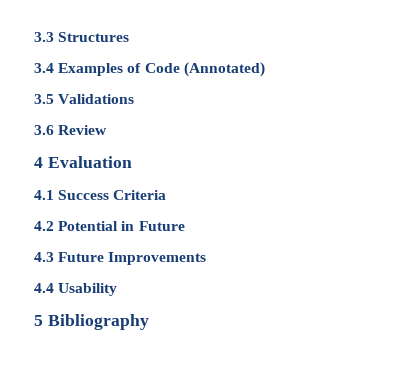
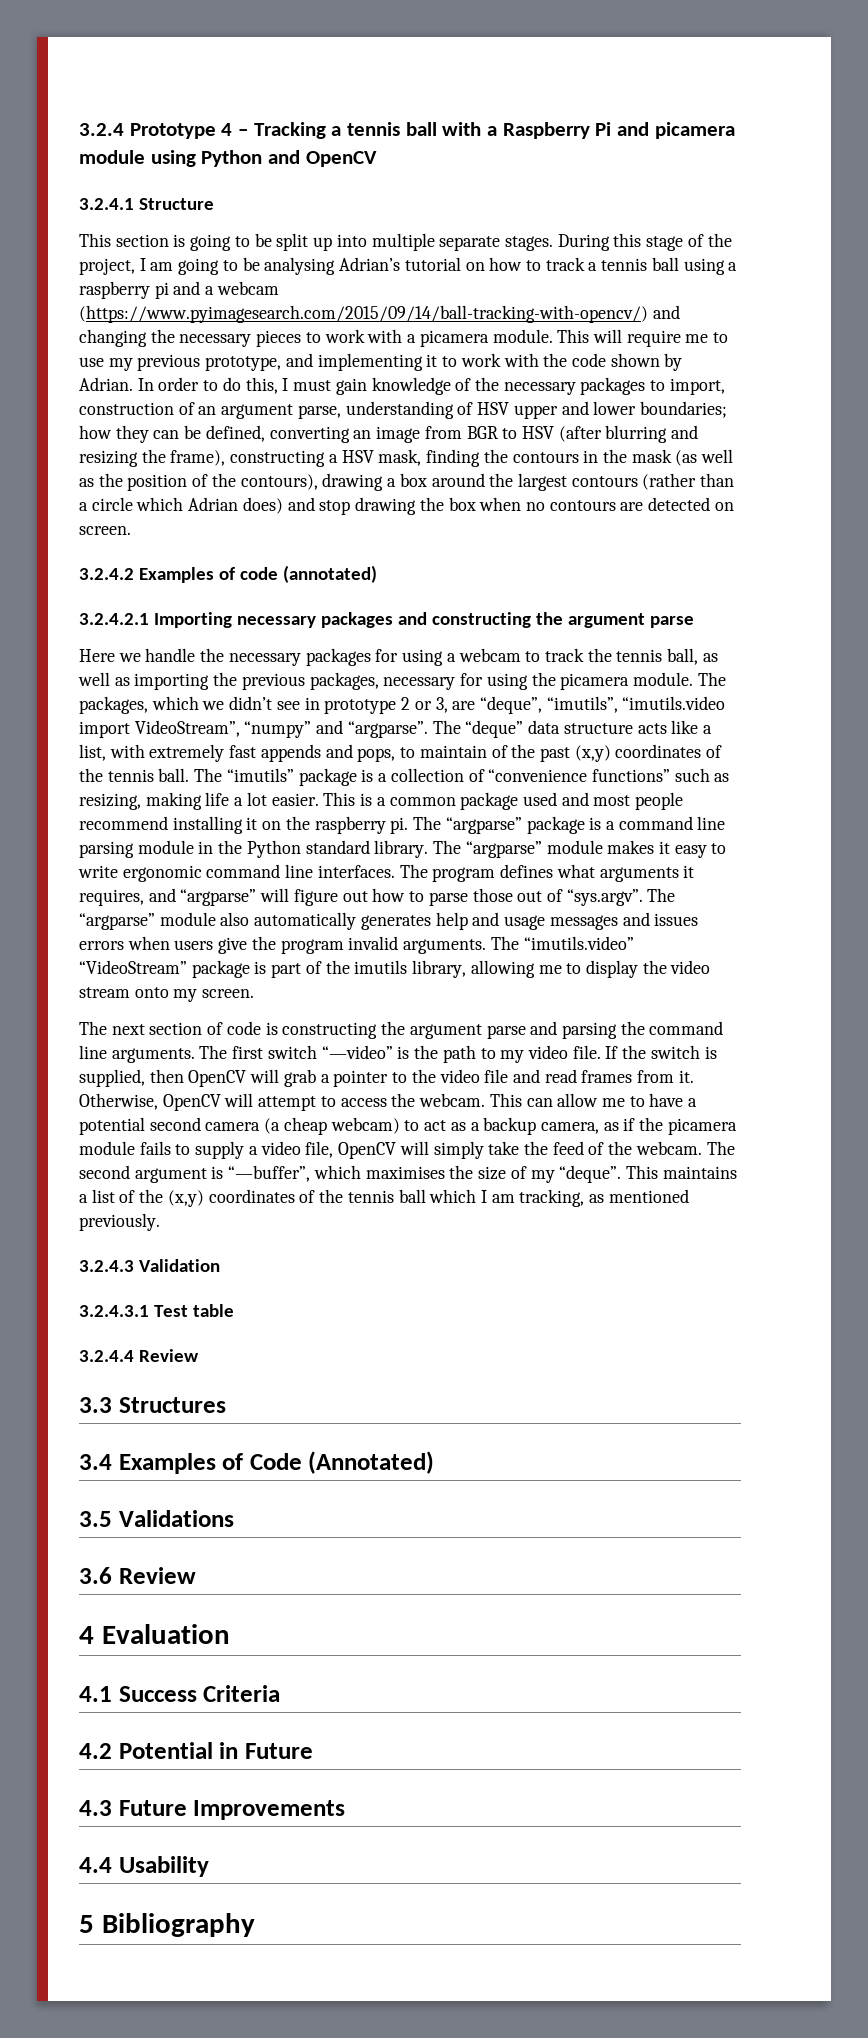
+ 3.2.4 Prototype 4 – Tracking a tennis ball with a Raspberry Pi and picamera module using Python and OpenCV
+ 3.2.4.1 Structure
+ This section is going to be split up into multiple separate stages. During this stage of the project, I am going to be analysing Adrian’s tutorial on how to track a tennis ball using a raspberry pi and a webcam (https://www.pyimagesearch.com/2015/09/14/ball-tracking-with-opencv/) and changing the necessary pieces to work with a picamera module. This will require me to use my previous prototype, and implementing it to work with the code shown by Adrian. In order to do this, I must gain knowledge of the necessary packages to import, construction of an argument parse, understanding of HSV upper and lower boundaries; how they can be defined, converting an image from BGR to HSV (after blurring and resizing the frame), constructing a HSV mask, finding the contours in the mask (as well as the position of the contours), drawing a box around the largest contours (rather than a circle which Adrian does) and stop drawing the box when no contours are detected on screen.
+ 3.2.4.2 Examples of code (annotated)
+ 3.2.4.2.1 Importing necessary packages and constructing the argument parse
+ Here we handle the necessary packages for using a webcam to track the tennis ball, as well as importing the previous packages, necessary for using the picamera module. The packages, which we didn’t see in prototype 2 or 3, are “deque”, “imutils”, “imutils.video import VideoStream”, “numpy” and “argparse”. The “deque” data structure acts like a list, with extremely fast appends and pops, to maintain of the past (x,y) coordinates of the tennis ball. The “imutils” package is a collection of “convenience functions” such as resizing, making life a lot easier. This is a common package used and most people recommend installing it on the raspberry pi. The “argparse” package is a command line parsing module in the Python standard library. The “argparse” module makes it easy to write ergonomic command line interfaces. The program defines what arguments it requires, and “argparse” will figure out how to parse those out of “sys.argv”. The “argparse” module also automatically generates help and usage messages and issues errors when users give the program invalid arguments. The “imutils.video” “VideoStream” package is part of the imutils library, allowing me to display the video stream onto my screen.
+ The next section of code is constructing the argument parse and parsing the command line arguments. The first switch “—video” is the path to my video file. If the switch is supplied, then OpenCV will grab a pointer to the video file and read frames from it. Otherwise, OpenCV will attempt to access the webcam. This can allow me to have a potential second camera (a cheap webcam) to act as a backup camera, as if the picamera module fails to supply a video file, OpenCV will simply take the feed of the webcam. The second argument is “—buffer”, which maximises the size of my “deque”. This maintains a list of the (x,y) coordinates of the tennis ball which I am tracking, as mentioned previously.
+ 3.2.4.3 Validation
+ 3.2.4.3.1 Test table
+ 3.2.4.4 Review

